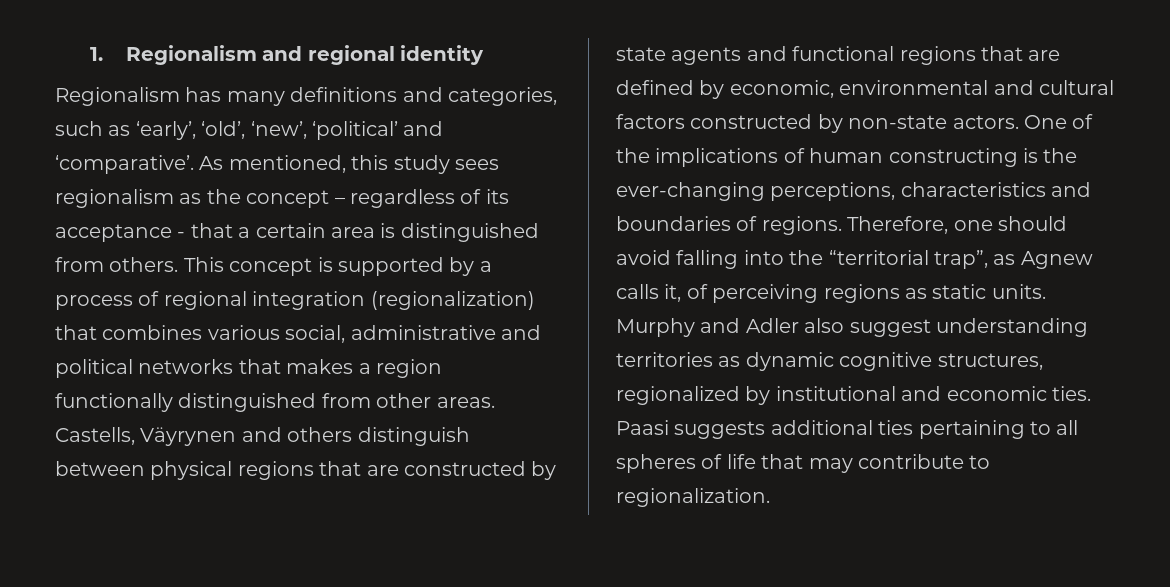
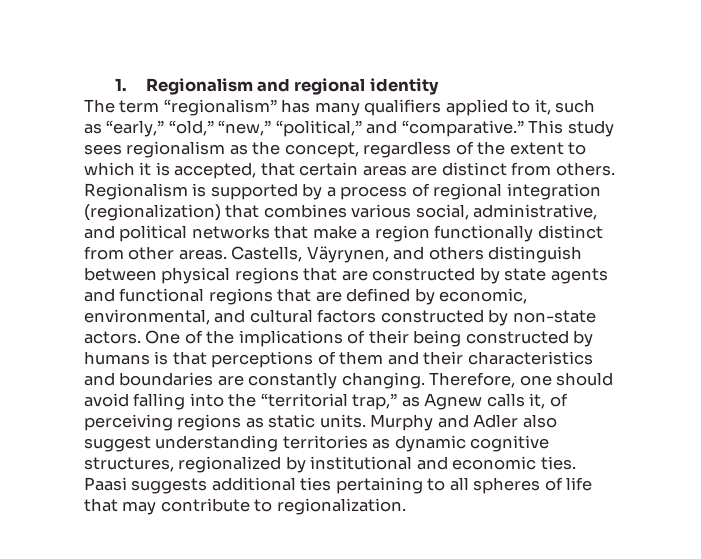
- Regionalism has many definitions and categories, such as ‘early’, ‘old’, ‘new’, ‘political’ and ‘comparative’. As mentioned, this study sees regionalism as the concept – regardless of its acceptance - that a certain area is distinguished from others. This concept is supported by a process of regional integration (regionalization) that combines various social, administrative and political networks that makes a region functionally distinguished from other areas.
+ The term “regionalism” has many qualifiers applied to it, such as “early,” “old,” “new,” “political,” and “comparative.” This study sees regionalism as the concept, regardless of the extent to which it is accepted, that certain areas are distinct from others. Regionalism is supported by a process of regional integration (regionalization) that combines various social, administrative, and political networks that make a region functionally distinct from other areas.
- Castells, Väyrynen and others distinguish between physical regions that are constructed by state agents and functional regions that are defined by economic, environmental and cultural factors constructed by non-state actors.
+ Castells, Väyrynen, and others distinguish between physical regions that are constructed by state agents and functional regions that are defined by economic, environmental, and cultural factors constructed by non-state actors.
- One of the implications of human constructing is the ever-changing perceptions, characteristics and boundaries of regions.
+ One of the implications of their being constructed by humans is that perceptions of them and their characteristics and boundaries are constantly changing.
- Therefore, one should avoid falling into the “territorial trap”, as Agnew calls it, of perceiving regions as static units.
+ Therefore, one should avoid falling into the “territorial trap,” as Agnew calls it, of perceiving regions as static units.

